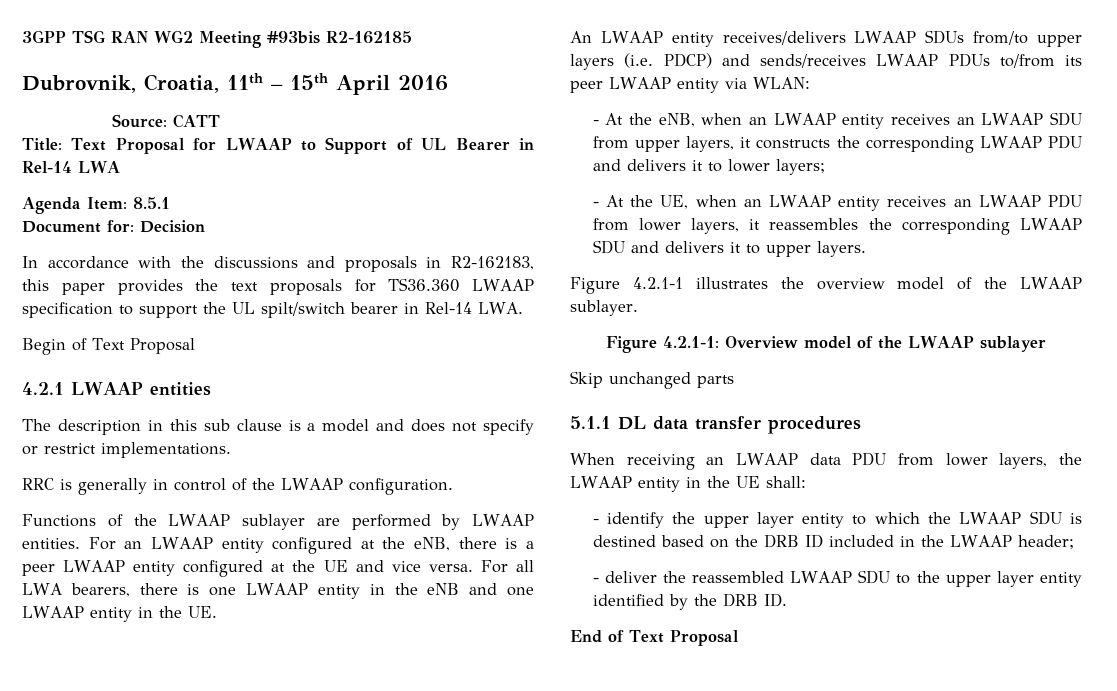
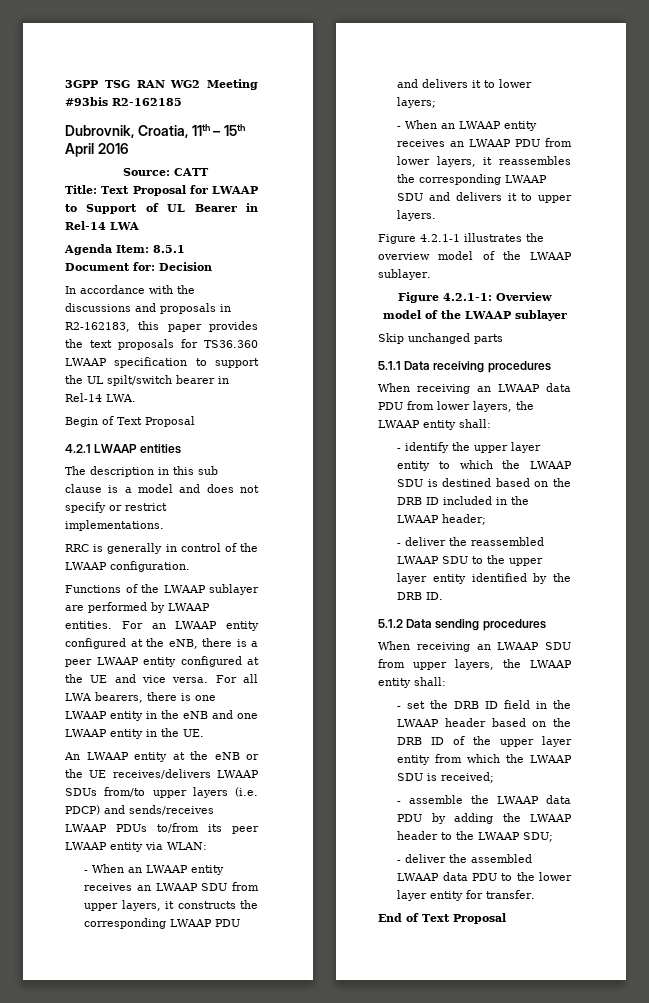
- An LWAAP entity receives/delivers LWAAP SDUs from/to upper layers (i.e. PDCP) and sends/receives LWAAP PDUs to/from its peer LWAAP entity via WLAN:
+ An LWAAP entity at the eNB or the UE receives/delivers LWAAP SDUs from/to upper layers (i.e. PDCP) and sends/receives LWAAP PDUs to/from its peer LWAAP entity via WLAN:
- - At the eNB, when an LWAAP entity receives an LWAAP SDU from upper layers, it constructs the corresponding LWAAP PDU and delivers it to lower layers;
+ - When an LWAAP entity receives an LWAAP SDU from upper layers, it constructs the corresponding LWAAP PDU and delivers it to lower layers;
- - At the UE, when an LWAAP entity receives an LWAAP PDU from lower layers, it reassembles the corresponding LWAAP SDU and delivers it to upper layers.
+ - When an LWAAP entity receives an LWAAP PDU from lower layers, it reassembles the corresponding LWAAP SDU and delivers it to upper layers.
- 5.1.1 DL data transfer procedures
+ 5.1.1 Data receiving procedures
- When receiving an LWAAP data PDU from lower layers, the LWAAP entity in the UE shall:
+ When receiving an LWAAP data PDU from lower layers, the LWAAP entity shall:
+ 5.1.2 Data sending procedures
+ When receiving an LWAAP SDU from upper layers, the LWAAP entity shall:
+ - set the DRB ID field in the LWAAP header based on the DRB ID of the upper layer entity from which the LWAAP SDU is received;
+ - assemble the LWAAP data PDU by adding the LWAAP header to the LWAAP SDU;
+ - deliver the assembled LWAAP data PDU to the lower layer entity for transfer.

